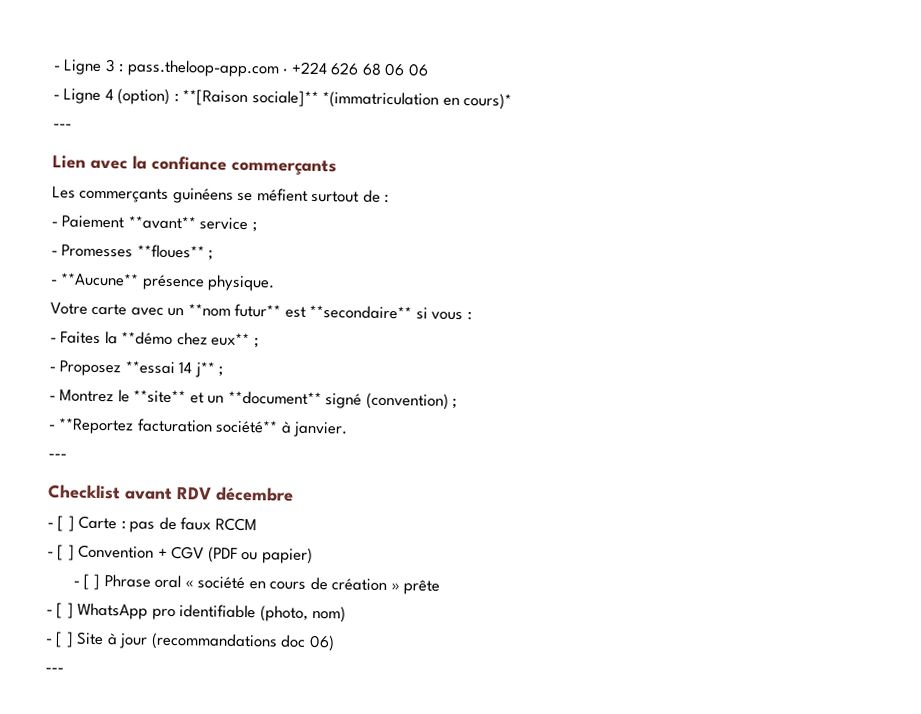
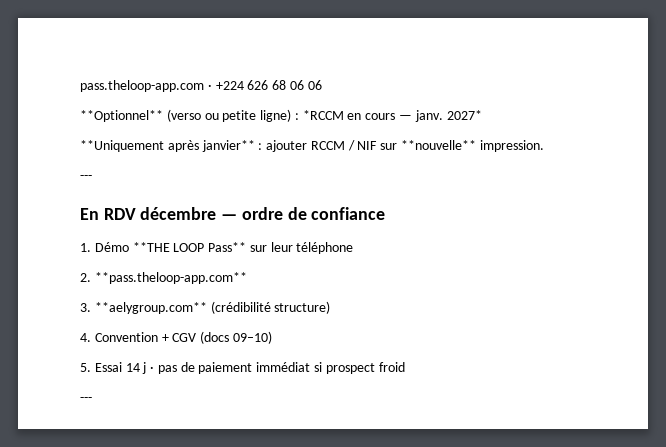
- - Ligne 3 : pass.theloop-app.com · +224 626 68 06 06
+ pass.theloop-app.com · +224 626 68 06 06
- - Ligne 4 (option) : **[Raison sociale]** *(immatriculation en cours)*
+ **Optionnel** (verso ou petite ligne) : *RCCM en cours — janv. 2027*
+ **Uniquement après janvier** : ajouter RCCM / NIF sur **nouvelle** impression.
  ---
- Lien avec la confiance commerçants
- Les commerçants guinéens se méfient surtout de :
- - Paiement **avant** service ;
- - Promesses **floues** ;
- - **Aucune** présence physique.
- Votre carte avec un **nom futur** est **secondaire** si vous :
- - Faites la **démo chez eux** ;
- - Proposez **essai 14 j** ;
- - Montrez le **site** et un **document** signé (convention) ;
- - **Reportez facturation société** à janvier.
- ---
- Checklist avant RDV décembre
- - [ ] Carte : pas de faux RCCM
- - [ ] Convention + CGV (PDF ou papier)
- - [ ] Phrase oral « société en cours de création » prête
- - [ ] WhatsApp pro identifiable (photo, nom)
- - [ ] Site à jour (recommandations doc 06)
+ En RDV décembre — ordre de confiance
+ 1. Démo **THE LOOP Pass** sur leur téléphone
+ 2. **pass.theloop-app.com**
+ 3. **aelygroup.com** (crédibilité structure)
+ 4. Convention + CGV (docs 09–10)
+ 5. Essai 14 j · pas de paiement immédiat si prospect froid

